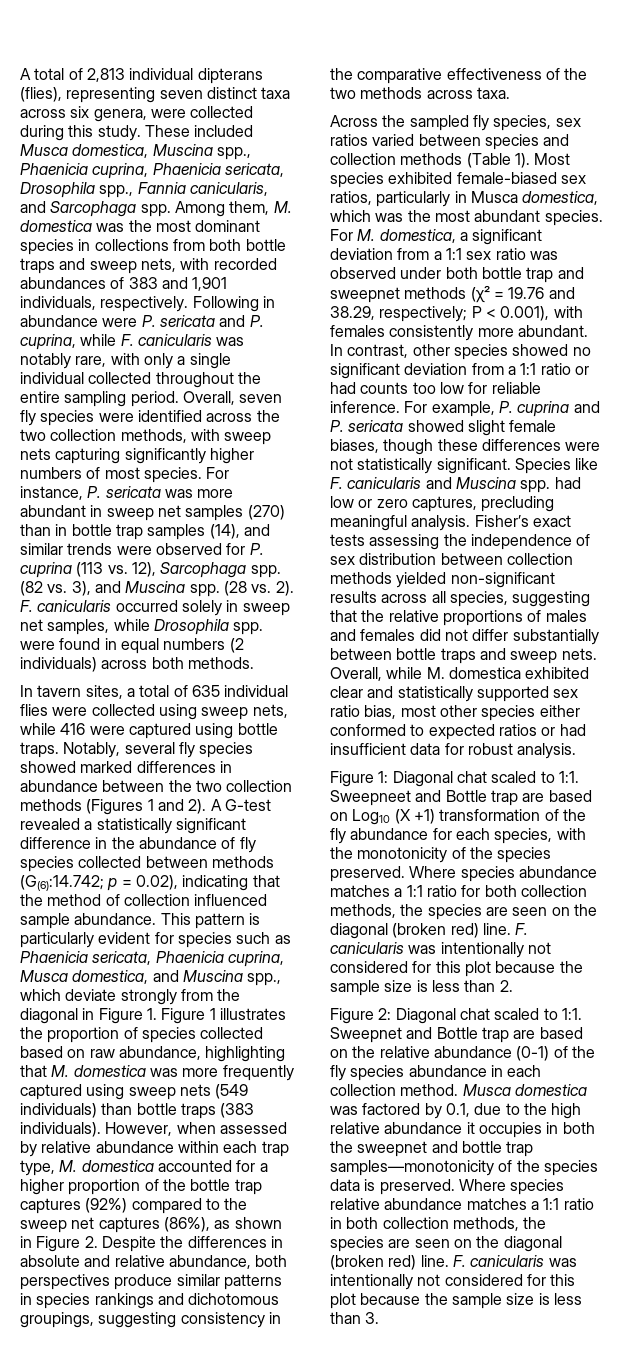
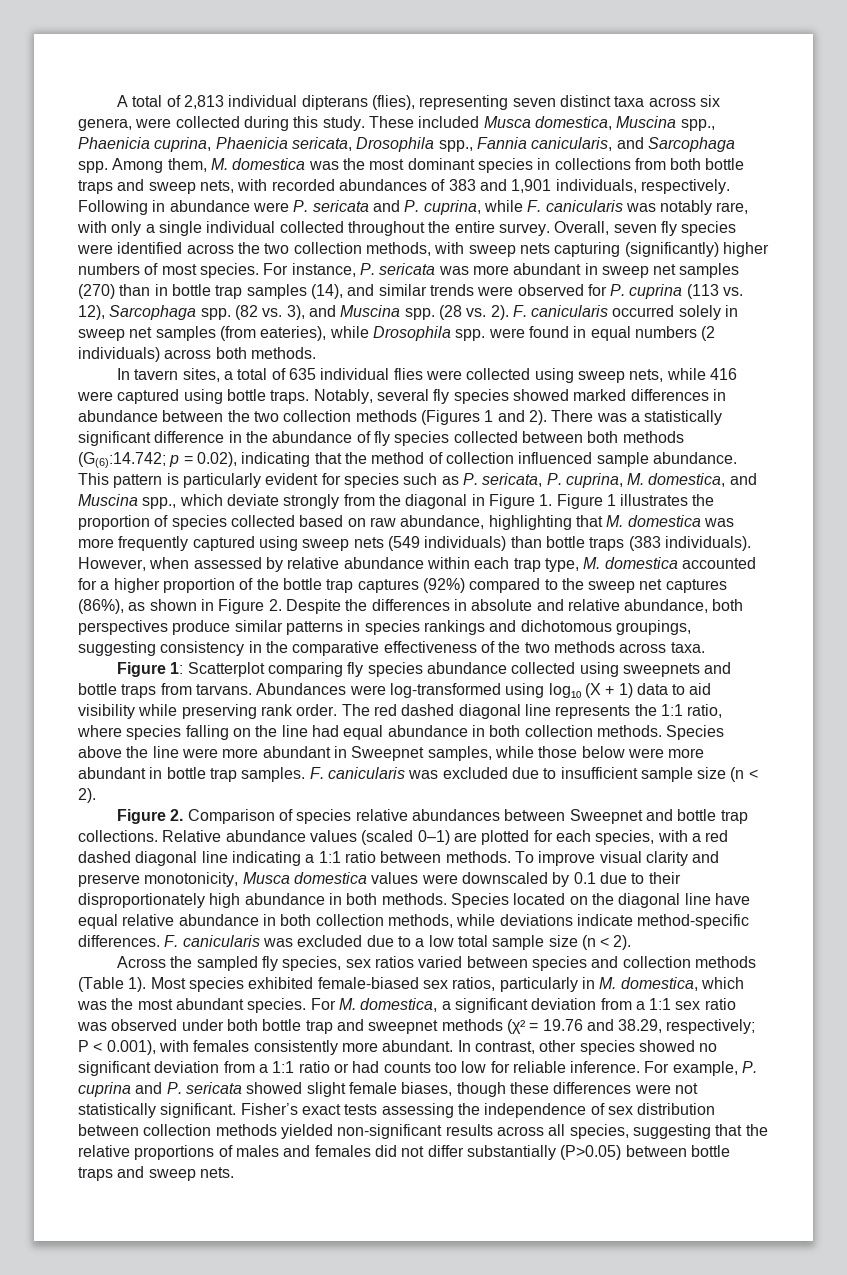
- Following in abundance were P. sericata and P. cuprina, while F. canicularis was notably rare, with only a single individual collected throughout the entire sampling period.
+ Following in abundance were P. sericata and P. cuprina, while F. canicularis was notably rare, with only a single individual collected throughout the entire survey.
- Overall, seven fly species were identified across the two collection methods, with sweep nets capturing significantly higher numbers of most species.
+ Overall, seven fly species were identified across the two collection methods, with sweep nets capturing (significantly) higher numbers of most species.
- F. canicularis occurred solely in sweep net samples, while Drosophila spp. were found in equal numbers (2 individuals) across both methods.
+ F. canicularis occurred solely in sweep net samples (from eateries), while Drosophila spp. were found in equal numbers (2 individuals) across both methods.
- A G-test revealed a statistically significant difference in the abundance of fly species collected between methods (G(6):14.742; p = 0.02), indicating that the method of collection influenced sample abundance.
+ There was a statistically significant difference in the abundance of fly species collected between both methods (G(6):14.742; p = 0.02), indicating that the method of collection influenced sample abundance.
- This pattern is particularly evident for species such as Phaenicia sericata, Phaenicia cuprina, Musca domestica, and Muscina spp., which deviate strongly from the diagonal in Figure 1. Figure 1 illustrates the proportion of species collected based on raw abundance, highlighting that M. domestica was more frequently captured using sweep nets (549 individuals) than bottle traps (383 individuals).
+ This pattern is particularly evident for species such as P. sericata, P. cuprina, M. domestica, and Muscina spp., which deviate strongly from the diagonal in Figure 1. Figure 1 illustrates the proportion of species collected based on raw abundance, highlighting that M. domestica was more frequently captured using sweep nets (549 individuals) than bottle traps (383 individuals).
+ Figure 1: Scatterplot comparing fly species abundance collected using sweepnets and bottle traps from tarvans. Abundances were log-transformed using log₁₀ (X + 1) data to aid visibility while preserving rank order. The red dashed diagonal line represents the 1:1 ratio, where species falling on the line had equal abundance in both collection methods. Species above the line were more abundant in Sweepnet samples, while those below were more abundant in bottle trap samples. F. canicularis was excluded due to insufficient sample size (n < 2).
+ Figure 2. Comparison of species relative abundances between Sweepnet and bottle trap collections. Relative abundance values (scaled 0–1) are plotted for each species, with a red dashed diagonal line indicating a 1:1 ratio between methods. To improve visual clarity and preserve monotonicity, Musca domestica values were downscaled by 0.1 due to their disproportionately high abundance in both methods. Species located on the diagonal line have equal relative abundance in both collection methods, while deviations indicate method-specific differences. F. canicularis was excluded due to a low total sample size (n < 2).
- Most species exhibited female-biased sex ratios, particularly in Musca domestica, which was the most abundant species.
+ Most species exhibited female-biased sex ratios, particularly in M. domestica, which was the most abundant species.
- Species like F. canicularis and Muscina spp. had low or zero captures, precluding meaningful analysis.
- Fisher’s exact tests assessing the independence of sex distribution between collection methods yielded non-significant results across all species, suggesting that the relative proportions of males and females did not differ substantially between bottle traps and sweep nets. Overall, while M. domestica exhibited clear and statistically supported sex ratio bias, most other species either conformed to expected ratios or had insufficient data for robust analysis.
- Figure 1: Diagonal chat scaled to 1:1. Sweepneet and Bottle trap are based on Log10 (X +1) transformation of the fly abundance for each species, with the monotonicity of the species preserved. Where species abundance matches a 1:1 ratio for both collection methods, the species are seen on the diagonal (broken red) line. F. canicularis was intentionally not considered for this plot because the sample size is less than 2.
- Figure 2: Diagonal chat scaled to 1:1. Sweepnet and Bottle trap are based on the relative abundance (0-1) of the fly species abundance in each collection method. Musca domestica was factored by 0.1, due to the high relative abundance it occupies in both the sweepnet and bottle trap samples—monotonicity of the species data is preserved. Where species relative abundance matches a 1:1 ratio in both collection methods, the species are seen on the diagonal (broken red) line. F. canicularis was intentionally not considered for this plot because the sample size is less than 3.
+ Fisher’s exact tests assessing the independence of sex distribution between collection methods yielded non-significant results across all species, suggesting that the relative proportions of males and females did not differ substantially (P>0.05) between bottle traps and sweep nets.

